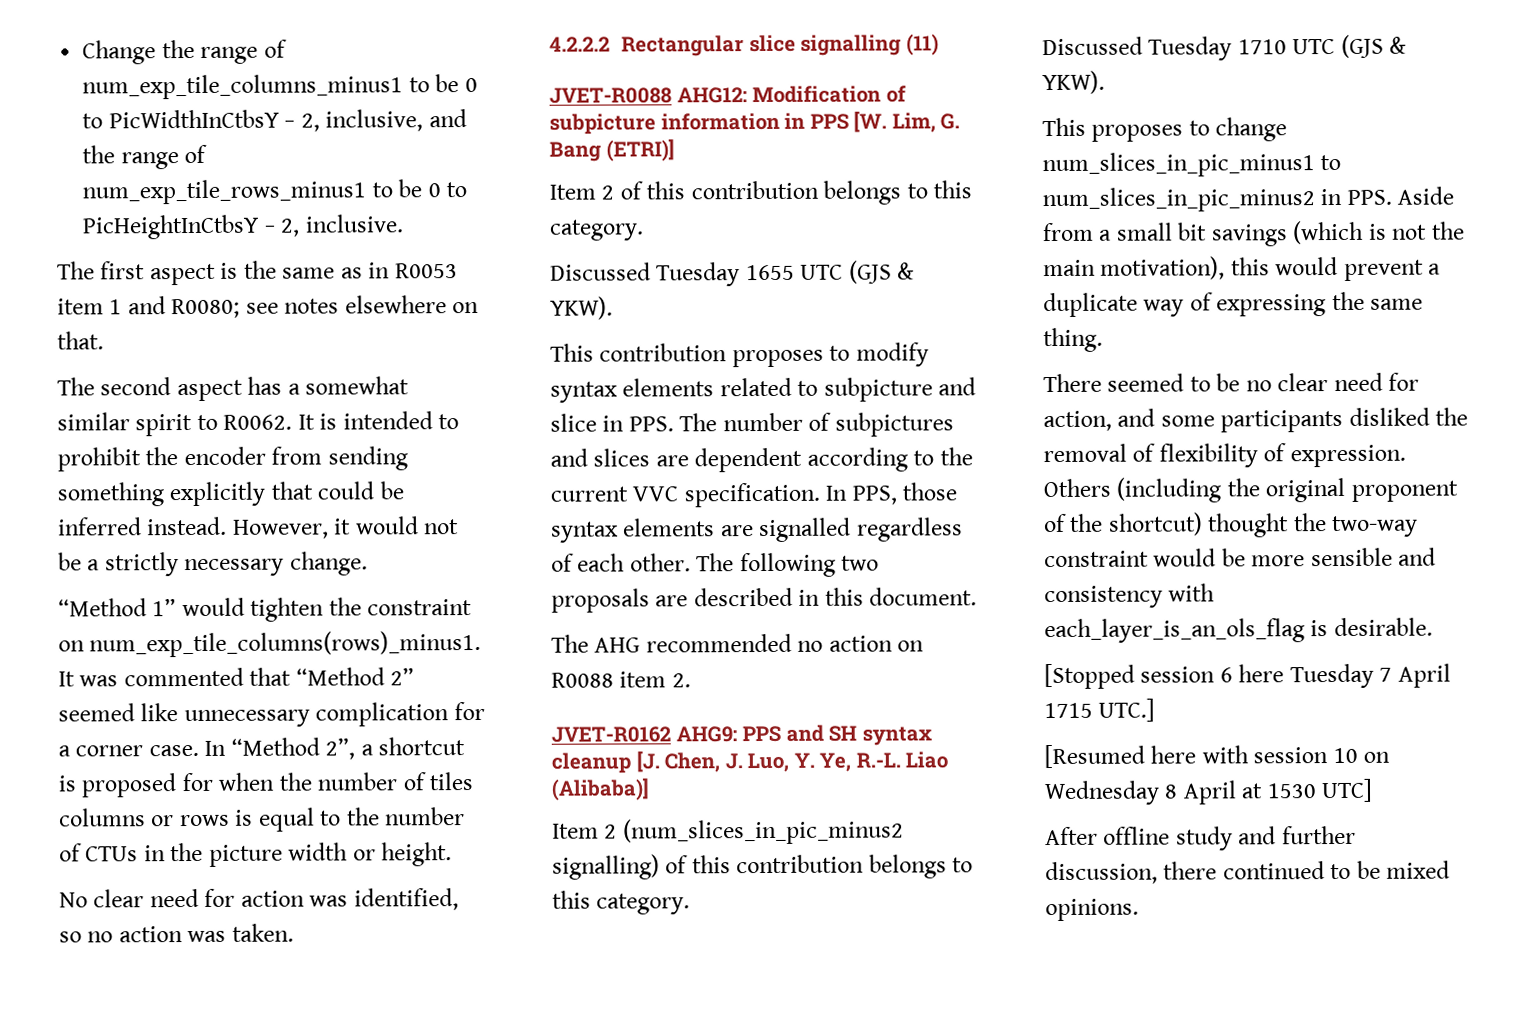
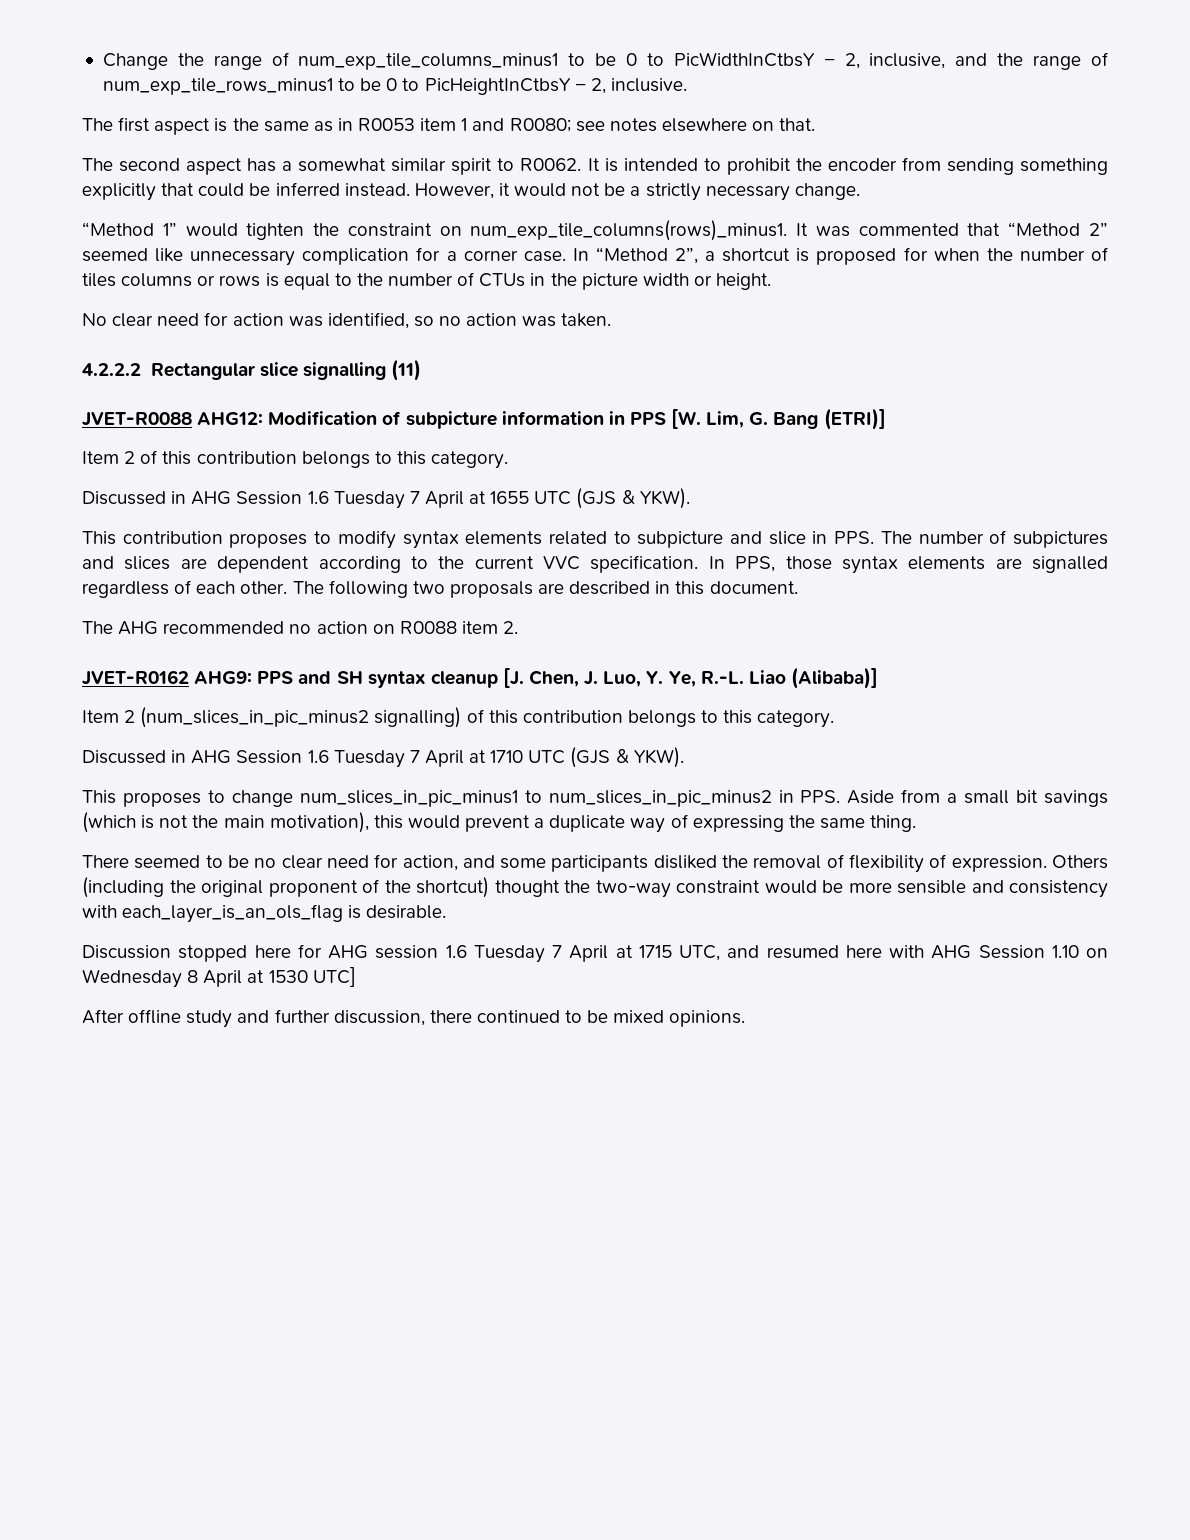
- Discussed Tuesday 1655 UTC (GJS & YKW).
+ Discussed in AHG Session 1.6 Tuesday 7 April at 1655 UTC (GJS & YKW).
- Discussed Tuesday 1710 UTC (GJS & YKW).
+ Discussed in AHG Session 1.6 Tuesday 7 April at 1710 UTC (GJS & YKW).
- [Stopped session 6 here Tuesday 7 April 1715 UTC.]
- [Resumed here with session 10 on Wednesday 8 April at 1530 UTC]
+ Discussion stopped here for AHG session 1.6 Tuesday 7 April at 1715 UTC, and resumed here with AHG Session 1.10 on Wednesday 8 April at 1530 UTC]

